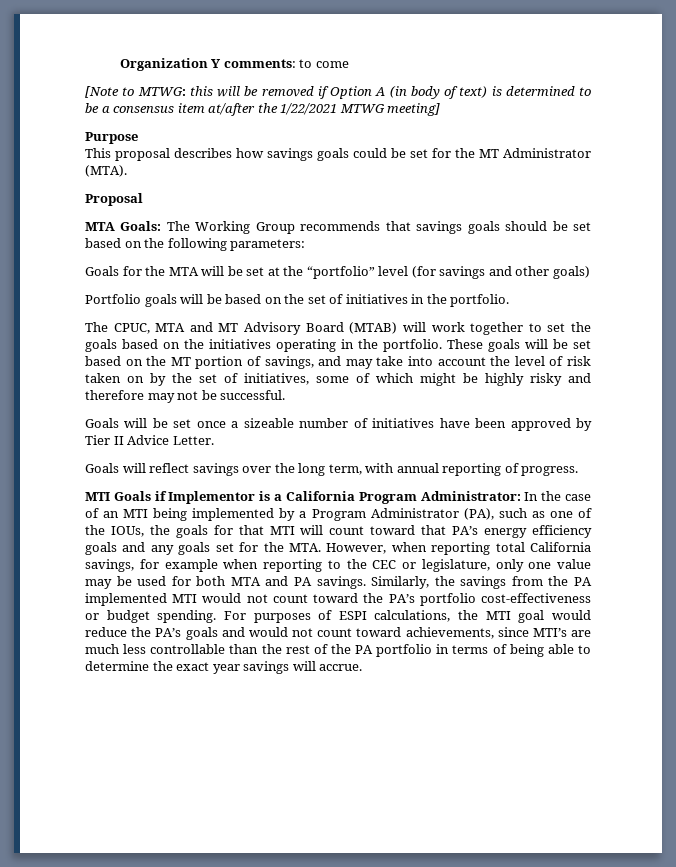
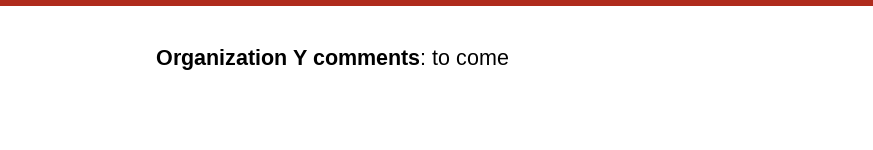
- [Note to MTWG: this will be removed if Option A (in body of text) is determined to be a consensus item at/after the 1/22/2021 MTWG meeting]
- Purpose
- This proposal describes how savings goals could be set for the MT Administrator (MTA).
- Proposal
- MTA Goals: The Working Group recommends that savings goals should be set based on the following parameters:
- Goals for the MTA will be set at the “portfolio” level (for savings and other goals)
- Portfolio goals will be based on the set of initiatives in the portfolio.
- The CPUC, MTA and MT Advisory Board (MTAB) will work together to set the goals based on the initiatives operating in the portfolio. These goals will be set based on the MT portion of savings, and may take into account the level of risk taken on by the set of initiatives, some of which might be highly risky and therefore may not be successful.
- Goals will be set once a sizeable number of initiatives have been approved by Tier II Advice Letter.
- Goals will reflect savings over the long term, with annual reporting of progress.
- MTI Goals if Implementor is a California Program Administrator: In the case of an MTI being implemented by a Program Administrator (PA), such as one of the IOUs, the goals for that MTI will count toward that PA’s energy efficiency goals and any goals set for the MTA. However, when reporting total California savings, for example when reporting to the CEC or legislature, only one value may be used for both MTA and PA savings. Similarly, the savings from the PA implemented MTI would not count toward the PA’s portfolio cost-effectiveness or budget spending. For purposes of ESPI calculations, the MTI goal would reduce the PA’s goals and would not count toward achievements, since MTI’s are much less controllable than the rest of the PA portfolio in terms of being able to determine the exact year savings will accrue.

